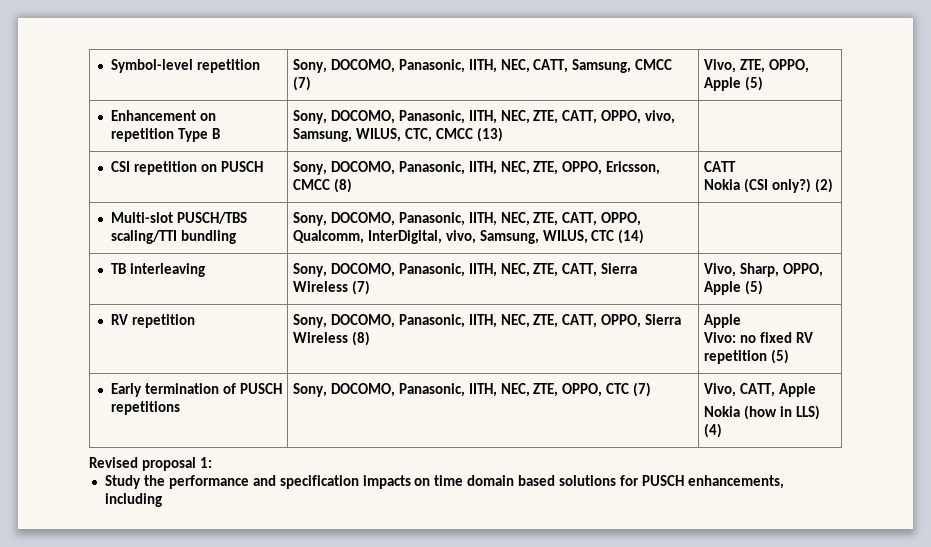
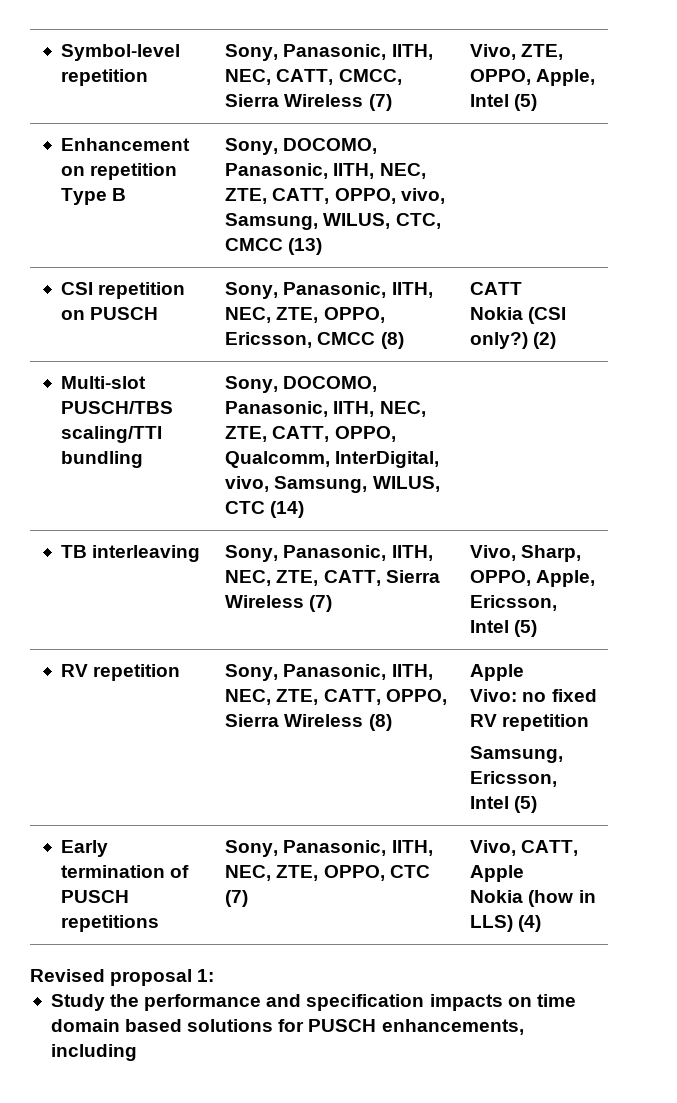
- Symbol-level repetition | Sony, DOCOMO, Panasonic, IITH, NEC, CATT, Samsung, CMCC (7) | Vivo, ZTE, OPPO, Apple (5)
+ Symbol-level repetition | Sony, Panasonic, IITH, NEC, CATT, CMCC, Sierra Wireless (7) | Vivo, ZTE, OPPO, Apple, Intel (5)
- CSI repetition on PUSCH | Sony, DOCOMO, Panasonic, IITH, NEC, ZTE, OPPO, Ericsson, CMCC (8) | CATT
+ CSI repetition on PUSCH | Sony, Panasonic, IITH, NEC, ZTE, OPPO, Ericsson, CMCC (8) | CATT
- TB interleaving | Sony, DOCOMO, Panasonic, IITH, NEC, ZTE, CATT, Sierra Wireless (7) | Vivo, Sharp, OPPO, Apple (5)
+ TB interleaving | Sony, Panasonic, IITH, NEC, ZTE, CATT, Sierra Wireless (7) | Vivo, Sharp, OPPO, Apple, Ericsson, Intel (5)
- RV repetition | Sony, DOCOMO, Panasonic, IITH, NEC, ZTE, CATT, OPPO, Sierra Wireless (8) | Apple
- Vivo: no fixed RV repetition (5)
+ RV repetition | Sony, Panasonic, IITH, NEC, ZTE, CATT, OPPO, Sierra Wireless (8) | Apple
+ Vivo: no fixed RV repetition
+ Samsung, Ericsson, Intel (5)
- Early termination of PUSCH repetitions | Sony, DOCOMO, Panasonic, IITH, NEC, ZTE, OPPO, CTC (7) | Vivo, CATT, Apple
+ Early termination of PUSCH repetitions | Sony, Panasonic, IITH, NEC, ZTE, OPPO, CTC (7) | Vivo, CATT, Apple

